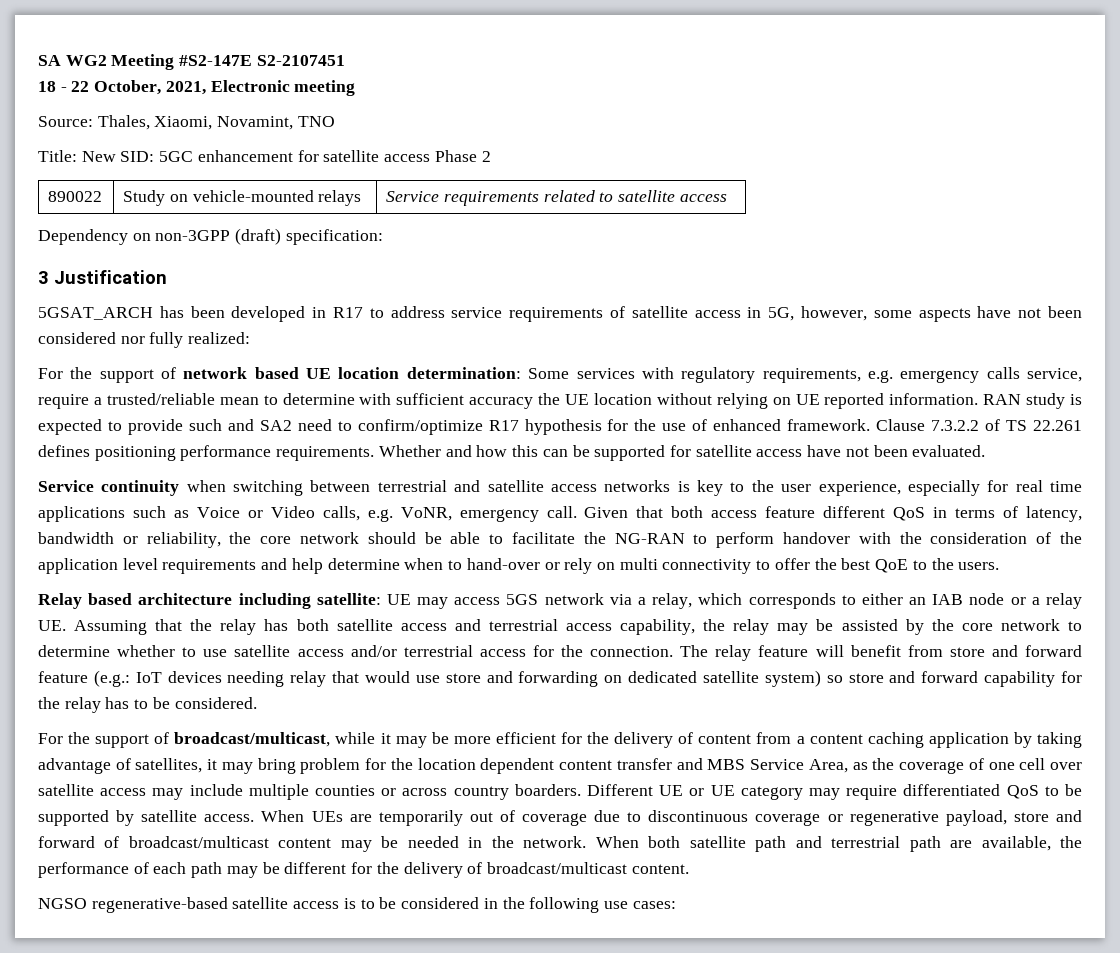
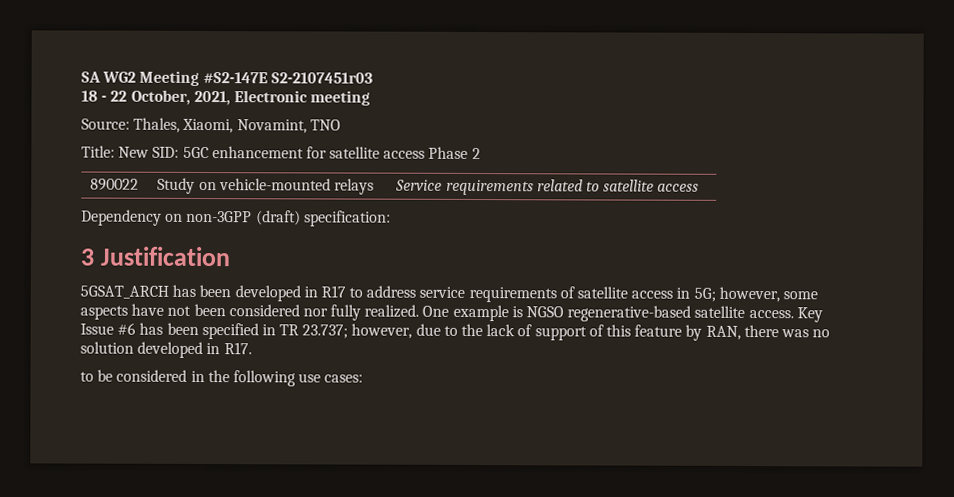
- SA WG2 Meeting #S2-147E S2-2107451
+ SA WG2 Meeting #S2-147E S2-2107451r03
- 5GSAT_ARCH has been developed in R17 to address service requirements of satellite access in 5G, however, some aspects have not been considered nor fully realized:
- For the support of network based UE location determination: Some services with regulatory requirements, e.g. emergency calls service, require a trusted/reliable mean to determine with sufficient accuracy the UE location without relying on UE reported information. RAN study is expected to provide such and SA2 need to confirm/optimize R17 hypothesis for the use of enhanced framework. Clause 7.3.2.2 of TS 22.261 defines positioning performance requirements. Whether and how this can be supported for satellite access have not been evaluated.
- Service continuity when switching between terrestrial and satellite access networks is key to the user experience, especially for real time applications such as Voice or Video calls, e.g. VoNR, emergency call. Given that both access feature different QoS in terms of latency, bandwidth or reliability, the core network should be able to facilitate the NG-RAN to perform handover with the consideration of the application level requirements and help determine when to hand-over or rely on multi connectivity to offer the best QoE to the users.
- Relay based architecture including satellite: UE may access 5GS network via a relay, which corresponds to either an IAB node or a relay UE. Assuming that the relay has both satellite access and terrestrial access capability, the relay may be assisted by the core network to determine whether to use satellite access and/or terrestrial access for the connection. The relay feature will benefit from store and forward feature (e.g.: IoT devices needing relay that would use store and forwarding on dedicated satellite system) so store and forward capability for the relay has to be considered.
- For the support of broadcast/multicast, while it may be more efficient for the delivery of content from a content caching application by taking advantage of satellites, it may bring problem for the location dependent content transfer and MBS Service Area, as the coverage of one cell over satellite access may include multiple counties or across country boarders. Different UE or UE category may require differentiated QoS to be supported by satellite access. When UEs are temporarily out of coverage due to discontinuous coverage or regenerative payload, store and forward of broadcast/multicast content may be needed in the network. When both satellite path and terrestrial path are available, the performance of each path may be different for the delivery of broadcast/multicast content.
- NGSO regenerative-based satellite access is to be considered in the following use cases:
+ 5GSAT_ARCH has been developed in R17 to address service requirements of satellite access in 5G; however, some aspects have not been considered nor fully realized. One example is NGSO regenerative-based satellite access. Key Issue #6 has been specified in TR 23.737; however, due to the lack of support of this feature by RAN, there was no solution developed in R17.
+ to be considered in the following use cases:

